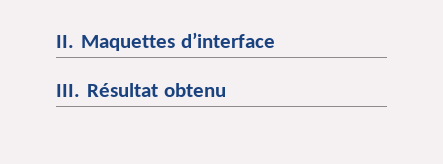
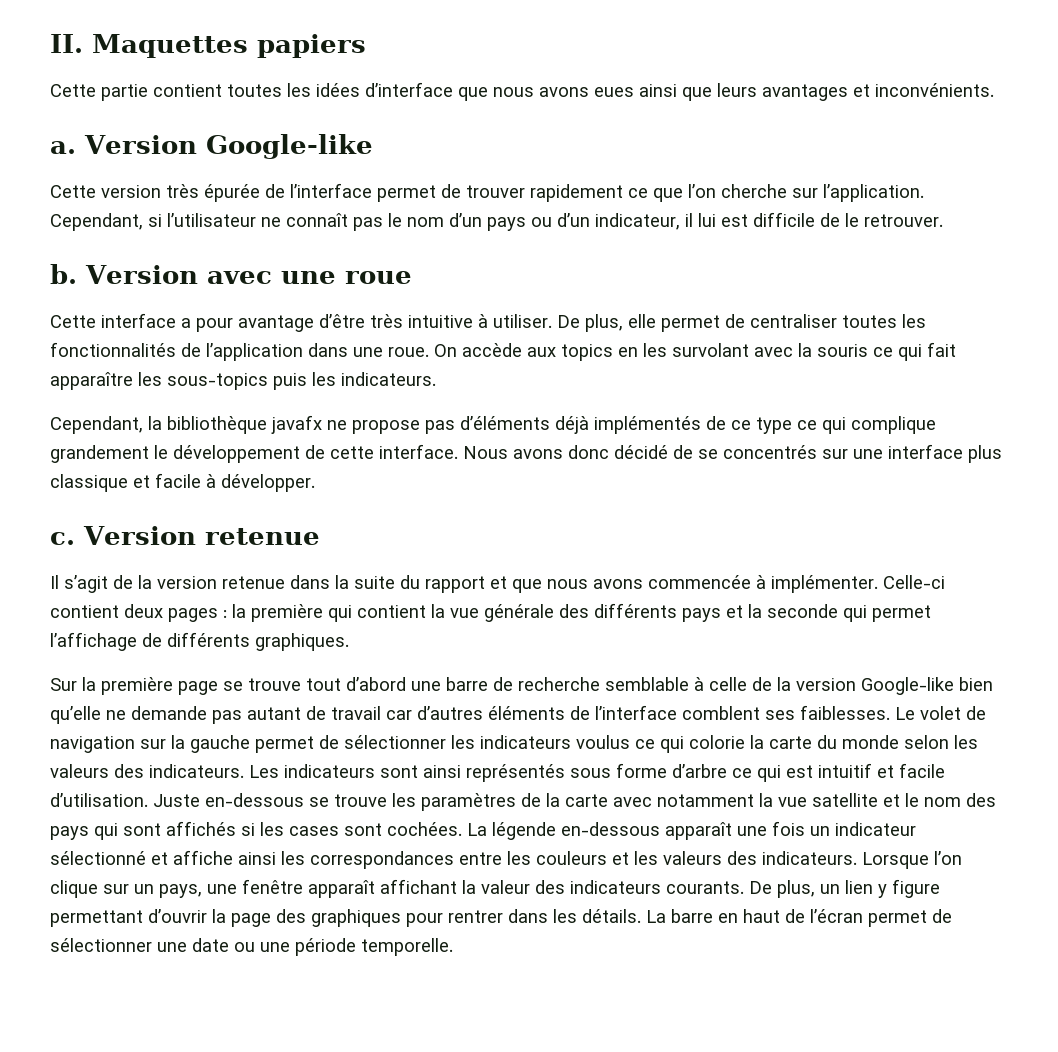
- II. Maquettes d’interface
- III. Résultat obtenu
+ II. Maquettes papiers
+ Cette partie contient toutes les idées d’interface que nous avons eues ainsi que leurs avantages et inconvénients.
+ a. Version Google-like
+ Cette version très épurée de l’interface permet de trouver rapidement ce que l’on cherche sur l’application. Cependant, si l’utilisateur ne connaît pas le nom d’un pays ou d’un indicateur, il lui est difficile de le retrouver.
+ b. Version avec une roue
+ Cette interface a pour avantage d’être très intuitive à utiliser. De plus, elle permet de centraliser toutes les fonctionnalités de l’application dans une roue. On accède aux topics en les survolant avec la souris ce qui fait apparaître les sous-topics puis les indicateurs.
+ Cependant, la bibliothèque javafx ne propose pas d’éléments déjà implémentés de ce type ce qui complique grandement le développement de cette interface. Nous avons donc décidé de se concentrés sur une interface plus classique et facile à développer.
+ c. Version retenue
+ Il s’agit de la version retenue dans la suite du rapport et que nous avons commencée à implémenter. Celle-ci contient deux pages : la première qui contient la vue générale des différents pays et la seconde qui permet l’affichage de différents graphiques.
+ Sur la première page se trouve tout d’abord une barre de recherche semblable à celle de la version Google-like bien qu’elle ne demande pas autant de travail car d’autres éléments de l’interface comblent ses faiblesses. Le volet de navigation sur la gauche permet de sélectionner les indicateurs voulus ce qui colorie la carte du monde selon les valeurs des indicateurs. Les indicateurs sont ainsi représentés sous forme d’arbre ce qui est intuitif et facile d’utilisation. Juste en-dessous se trouve les paramètres de la carte avec notamment la vue satellite et le nom des pays qui sont affichés si les cases sont cochées. La légende en-dessous apparaît une fois un indicateur sélectionné et affiche ainsi les correspondances entre les couleurs et les valeurs des indicateurs. Lorsque l’on clique sur un pays, une fenêtre apparaît affichant la valeur des indicateurs courants. De plus, un lien y figure permettant d’ouvrir la page des graphiques pour rentrer dans les détails. La barre en haut de l’écran permet de sélectionner une date ou une période temporelle.

